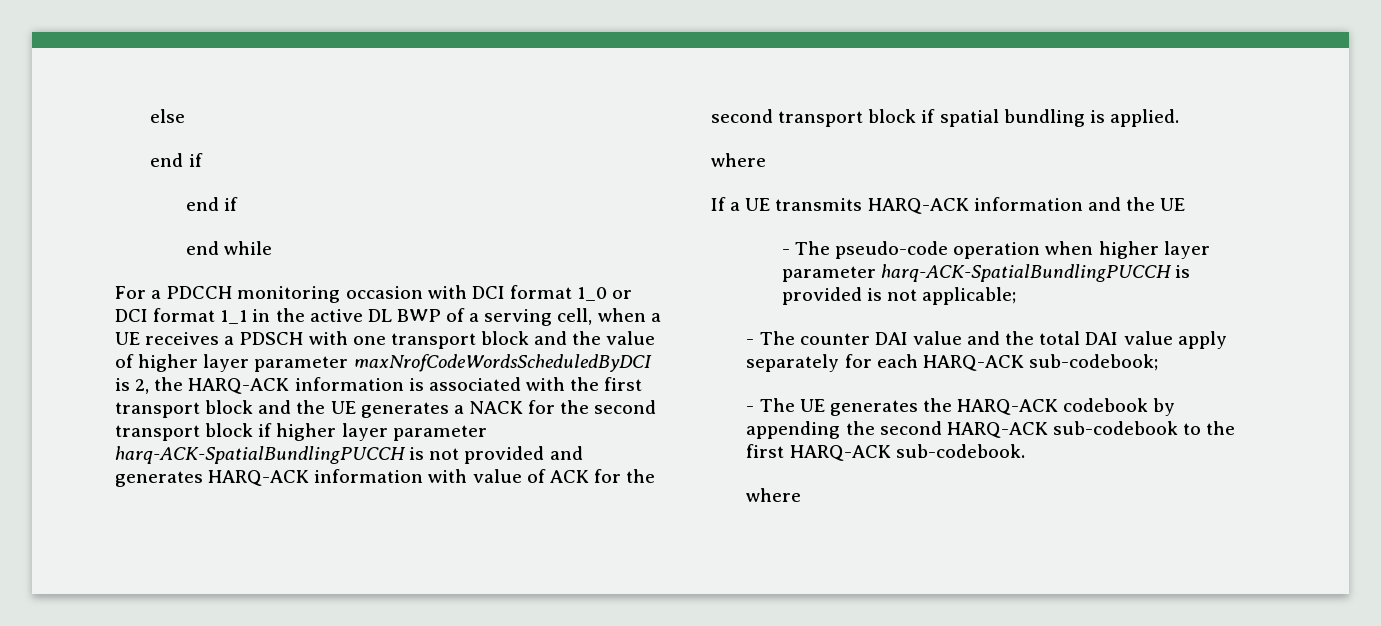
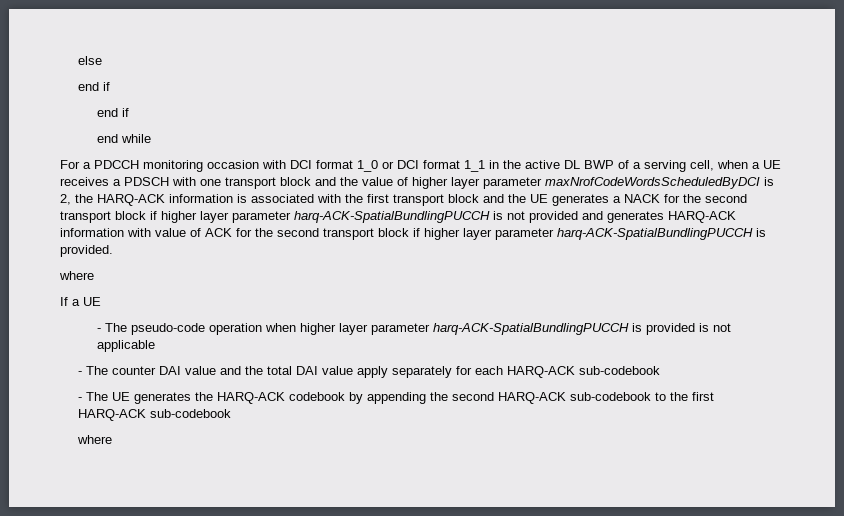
- For a PDCCH monitoring occasion with DCI format 1_0 or DCI format 1_1 in the active DL BWP of a serving cell, when a UE receives a PDSCH with one transport block and the value of higher layer parameter maxNrofCodeWordsScheduledByDCI is 2, the HARQ-ACK information is associated with the first transport block and the UE generates a NACK for the second transport block if higher layer parameter harq-ACK-SpatialBundlingPUCCH is not provided and generates HARQ-ACK information with value of ACK for the second transport block if spatial bundling is applied.
+ For a PDCCH monitoring occasion with DCI format 1_0 or DCI format 1_1 in the active DL BWP of a serving cell, when a UE receives a PDSCH with one transport block and the value of higher layer parameter maxNrofCodeWordsScheduledByDCI is 2, the HARQ-ACK information is associated with the first transport block and the UE generates a NACK for the second transport block if higher layer parameter harq-ACK-SpatialBundlingPUCCH is not provided and generates HARQ-ACK information with value of ACK for the second transport block if higher layer parameter harq-ACK-SpatialBundlingPUCCH is provided.
  where
- If a UE transmits HARQ-ACK information and the UE
+ If a UE
- - The pseudo-code operation when higher layer parameter harq-ACK-SpatialBundlingPUCCH is provided is not applicable;
+ - The pseudo-code operation when higher layer parameter harq-ACK-SpatialBundlingPUCCH is provided is not applicable
- - The counter DAI value and the total DAI value apply separately for each HARQ-ACK sub-codebook;
+ - The counter DAI value and the total DAI value apply separately for each HARQ-ACK sub-codebook
- - The UE generates the HARQ-ACK codebook by appending the second HARQ-ACK sub-codebook to the first HARQ-ACK sub-codebook.
+ - The UE generates the HARQ-ACK codebook by appending the second HARQ-ACK sub-codebook to the first HARQ-ACK sub-codebook

